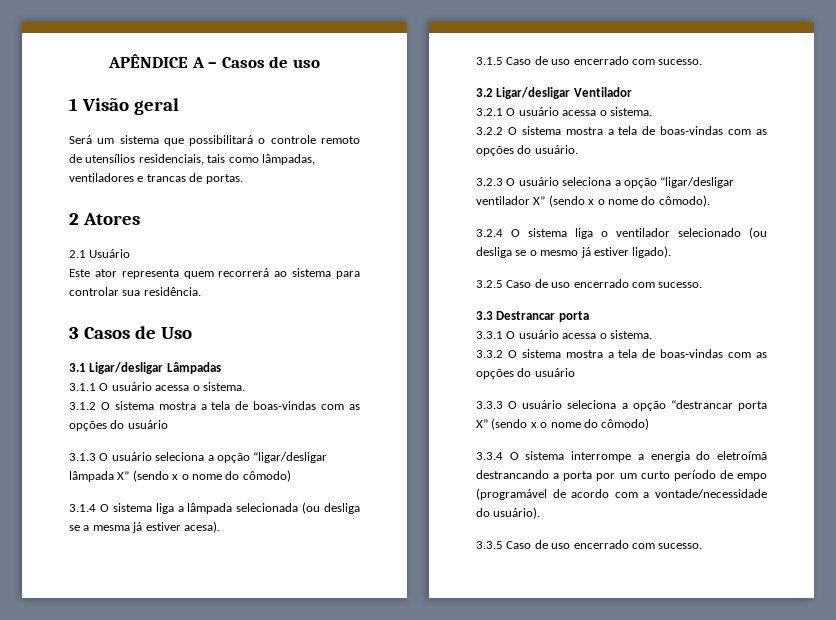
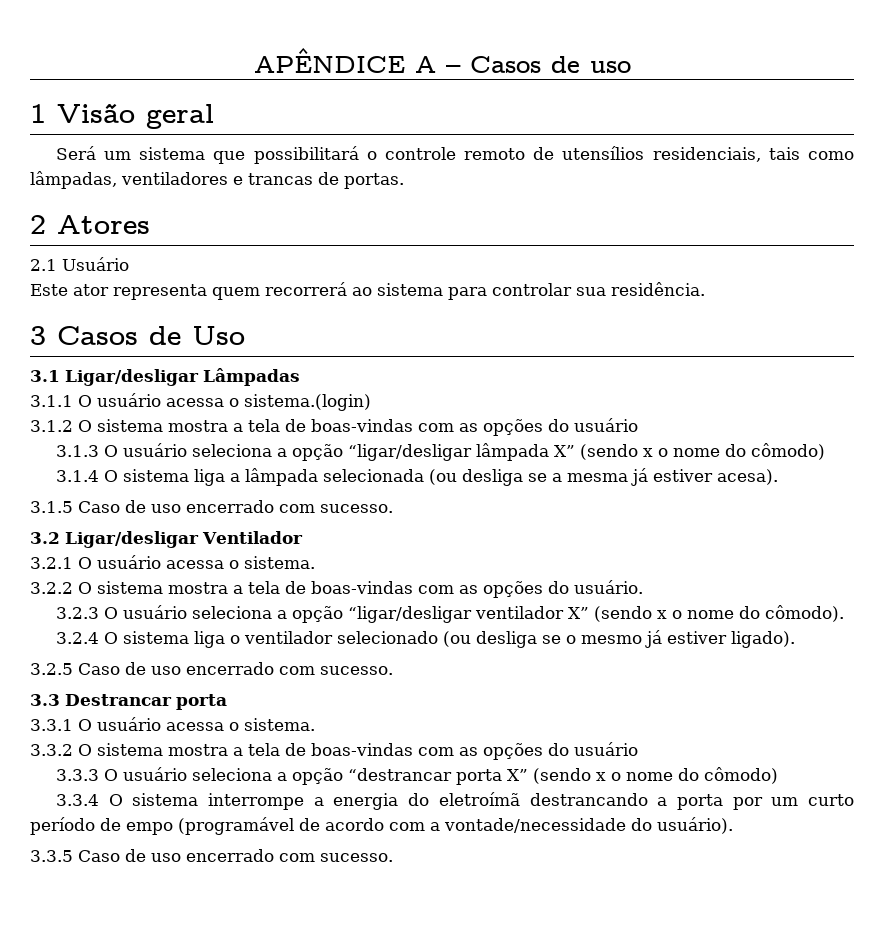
- 3.1.1 O usuário acessa o sistema.
+ 3.1.1 O usuário acessa o sistema.(login)

